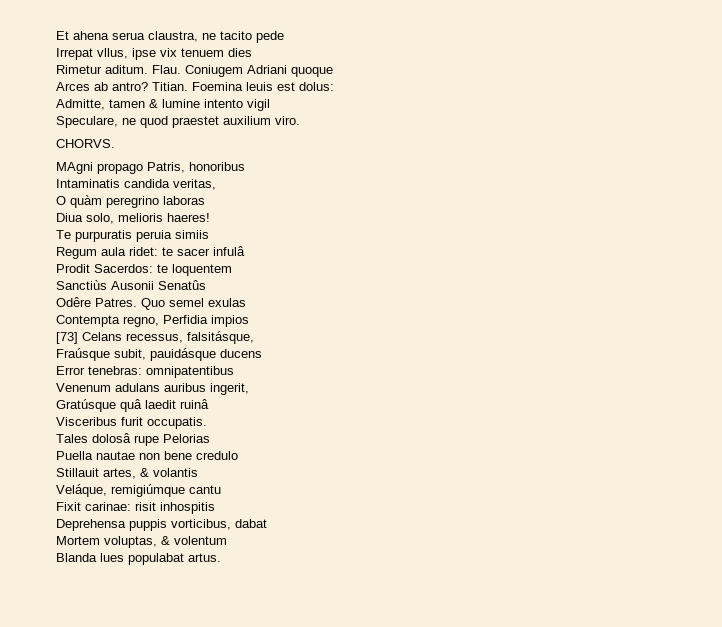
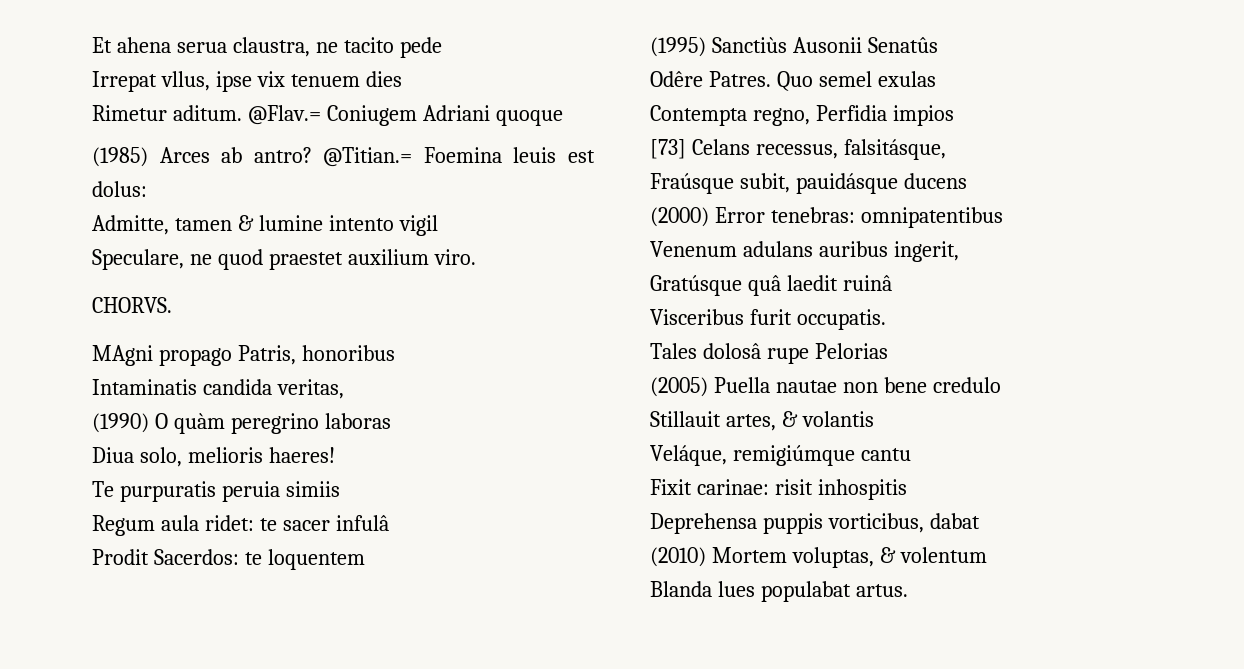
- Flau. Coniugem Adriani quoque
+ @Flav.= Coniugem Adriani quoque
- Arces ab antro?
+ (1985) Arces ab antro?
- Titian. Foemina leuis est dolus:
+ @Titian.= Foemina leuis est dolus:
- O quàm peregrino laboras
+ (1990) O quàm peregrino laboras
- Sanctiùs Ausonii Senatûs
+ (1995) Sanctiùs Ausonii Senatûs
- Error tenebras: omnipatentibus
+ (2000) Error tenebras: omnipatentibus
- Puella nautae non bene credulo
+ (2005) Puella nautae non bene credulo
- Mortem voluptas, & volentum
+ (2010) Mortem voluptas, & volentum

